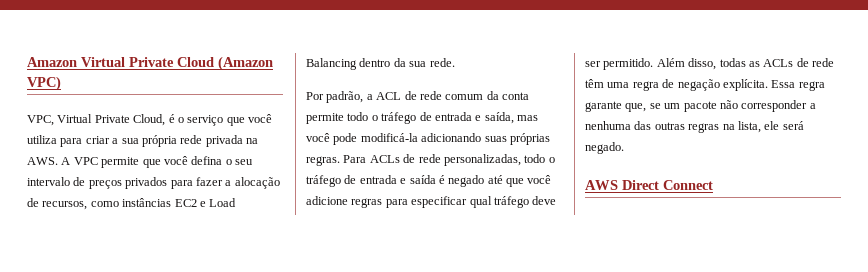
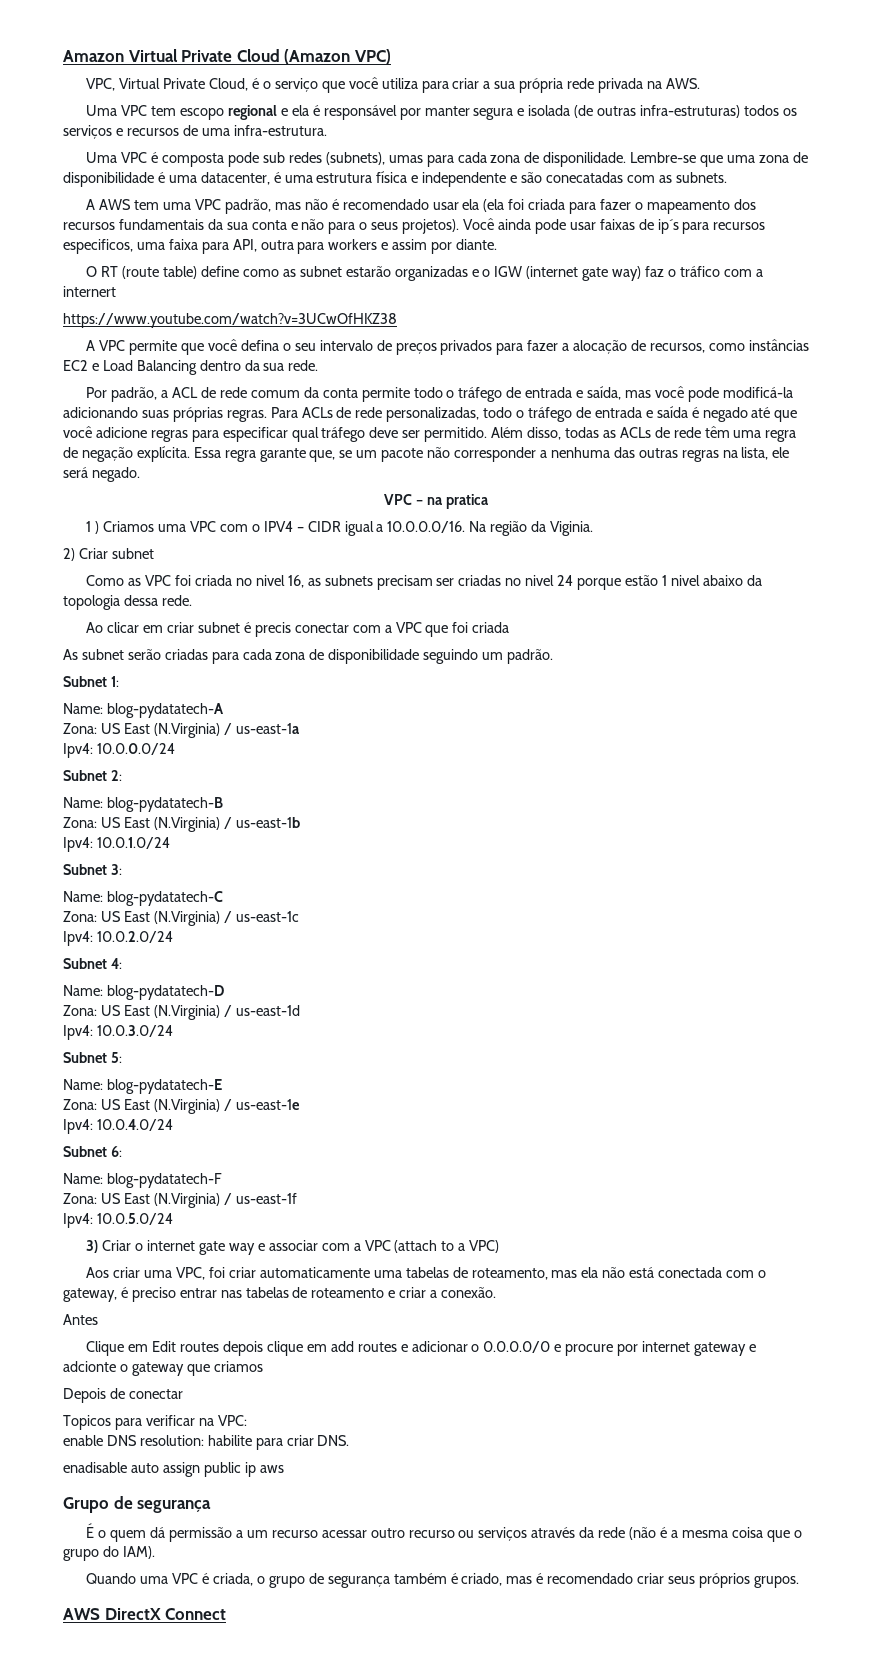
- VPC, Virtual Private Cloud, é o serviço que você utiliza para criar a sua própria rede privada na AWS. A VPC permite que você defina o seu intervalo de preços privados para fazer a alocação de recursos, como instâncias EC2 e Load Balancing dentro da sua rede.
+ VPC, Virtual Private Cloud, é o serviço que você utiliza para criar a sua própria rede privada na AWS.
+ Uma VPC tem escopo regional e ela é responsável por manter segura e isolada (de outras infra-estruturas) todos os serviços e recursos de uma infra-estrutura.
+ Uma VPC é composta pode sub redes (subnets), umas para cada zona de disponilidade. Lembre-se que uma zona de disponibilidade é uma datacenter, é uma estrutura física e independente e são conecatadas com as subnets.
+ A AWS tem uma VPC padrão, mas não é recomendado usar ela (ela foi criada para fazer o mapeamento dos recursos fundamentais da sua conta e não para o seus projetos). Você ainda pode usar faixas de ip´s para recursos especificos, uma faixa para API, outra para workers e assim por diante.
+ O RT (route table) define como as subnet estarão organizadas e o IGW (internet gate way) faz o tráfico com a internert
+ https://www.youtube.com/watch?v=3UCwOfHKZ38
+ A VPC permite que você defina o seu intervalo de preços privados para fazer a alocação de recursos, como instâncias EC2 e Load Balancing dentro da sua rede.
- AWS Direct Connect
+ VPC – na pratica
+ 1 ) Criamos uma VPC com o IPV4 – CIDR igual a 10.0.0.0/16. Na região da Viginia.
+ 2) Criar subnet
+ Como as VPC foi criada no nivel 16, as subnets precisam ser criadas no nivel 24 porque estão 1 nivel abaixo da topologia dessa rede.
+ Ao clicar em criar subnet é precis conectar com a VPC que foi criada
+ As subnet serão criadas para cada zona de disponibilidade seguindo um padrão.
+ Subnet 1:
+ Name: blog-pydatatech-A
+ Zona: US East (N.Virginia) / us-east-1a
+ Ipv4: 10.0.0.0/24
+ Subnet 2:
+ Name: blog-pydatatech-B
+ Zona: US East (N.Virginia) / us-east-1b
+ Ipv4: 10.0.1.0/24
+ Subnet 3:
+ Name: blog-pydatatech-C
+ Zona: US East (N.Virginia) / us-east-1c
+ Ipv4: 10.0.2.0/24
+ Subnet 4:
+ Name: blog-pydatatech-D
+ Zona: US East (N.Virginia) / us-east-1d
+ Ipv4: 10.0.3.0/24
+ Subnet 5:
+ Name: blog-pydatatech-E
+ Zona: US East (N.Virginia) / us-east-1e
+ Ipv4: 10.0.4.0/24
+ Subnet 6:
+ Name: blog-pydatatech-F
+ Zona: US East (N.Virginia) / us-east-1f
+ Ipv4: 10.0.5.0/24
+ 3) Criar o internet gate way e associar com a VPC (attach to a VPC)
+ Aos criar uma VPC, foi criar automaticamente uma tabelas de roteamento, mas ela não está conectada com o gateway, é preciso entrar nas tabelas de roteamento e criar a conexão.
+ Antes
+ Clique em Edit routes depois clique em add routes e adicionar o 0.0.0.0/0 e procure por internet gateway e adcionte o gateway que criamos
+ Depois de conectar
+ Topicos para verificar na VPC:
+ enable DNS resolution: habilite para criar DNS.
+ enadisable auto assign public ip aws
+ Grupo de segurança
+ É o quem dá permissão a um recurso acessar outro recurso ou serviços através da rede (não é a mesma coisa que o grupo do IAM).
+ Quando uma VPC é criada, o grupo de segurança também é criado, mas é recomendado criar seus próprios grupos.
+ AWS DirectX Connect

